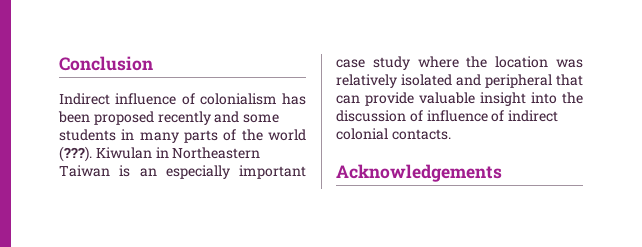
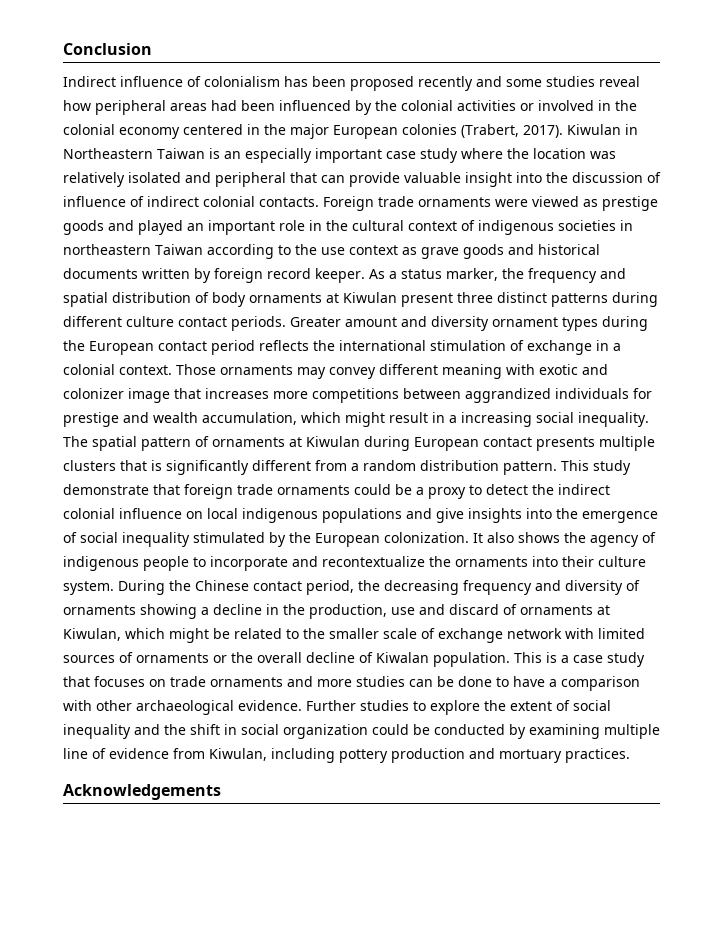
- Indirect influence of colonialism has been proposed recently and some students in many parts of the world (???).
+ Indirect influence of colonialism has been proposed recently and some studies reveal how peripheral areas had been influenced by the colonial activities or involved in the colonial economy centered in the major European colonies (Trabert, 2017).
+ Foreign trade ornaments were viewed as prestige goods and played an important role in the cultural context of indigenous societies in northeastern Taiwan according to the use context as grave goods and historical documents written by foreign record keeper. As a status marker, the frequency and spatial distribution of body ornaments at Kiwulan present three distinct patterns during different culture contact periods. Greater amount and diversity ornament types during the European contact period reflects the international stimulation of exchange in a colonial context. Those ornaments may convey different meaning with exotic and colonizer image that increases more competitions between aggrandized individuals for prestige and wealth accumulation, which might result in a increasing social inequality. The spatial pattern of ornaments at Kiwulan during European contact presents multiple clusters that is significantly different from a random distribution pattern. This study demonstrate that foreign trade ornaments could be a proxy to detect the indirect colonial influence on local indigenous populations and give insights into the emergence of social inequality stimulated by the European colonization. It also shows the agency of indigenous people to incorporate and recontextualize the ornaments into their culture system. During the Chinese contact period, the decreasing frequency and diversity of ornaments showing a decline in the production, use and discard of ornaments at Kiwulan, which might be related to the smaller scale of exchange network with limited sources of ornaments or the overall decline of Kiwalan population. This is a case study that focuses on trade ornaments and more studies can be done to have a comparison with other archaeological evidence. Further studies to explore the extent of social inequality and the shift in social organization could be conducted by examining multiple line of evidence from Kiwulan, including pottery production and mortuary practices.

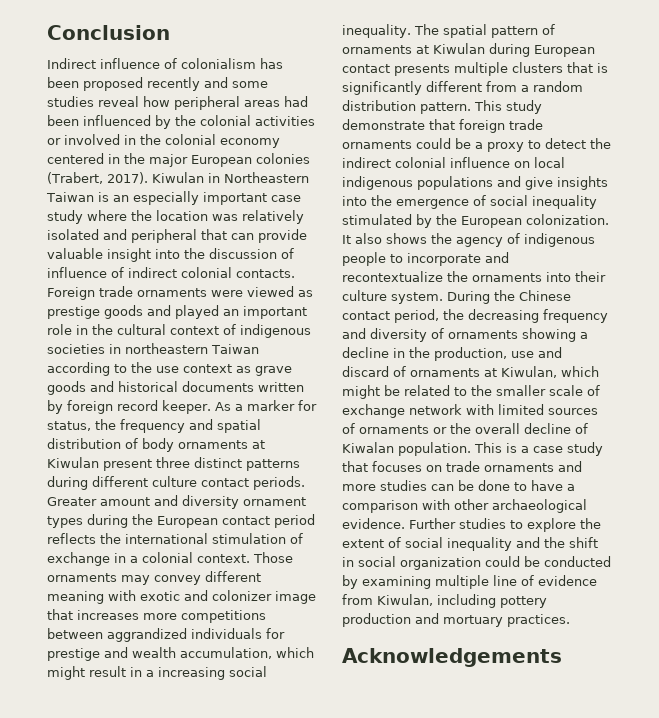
- As a status marker, the frequency and spatial distribution of body ornaments at Kiwulan present three distinct patterns during different culture contact periods.
+ As a marker for status, the frequency and spatial distribution of body ornaments at Kiwulan present three distinct patterns during different culture contact periods.

